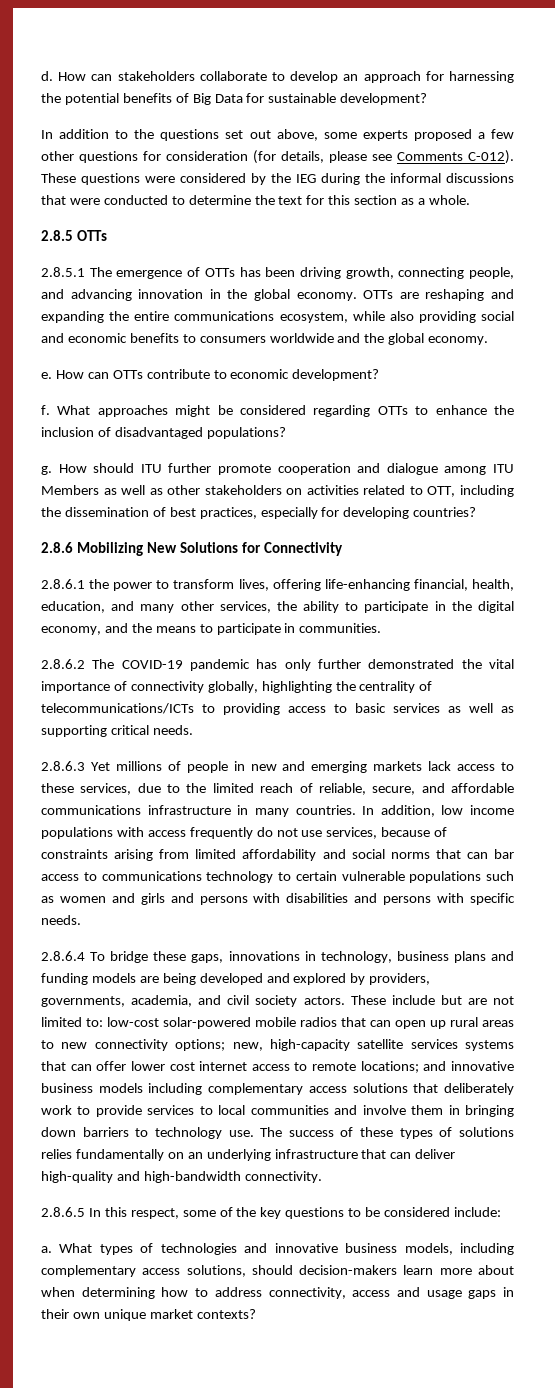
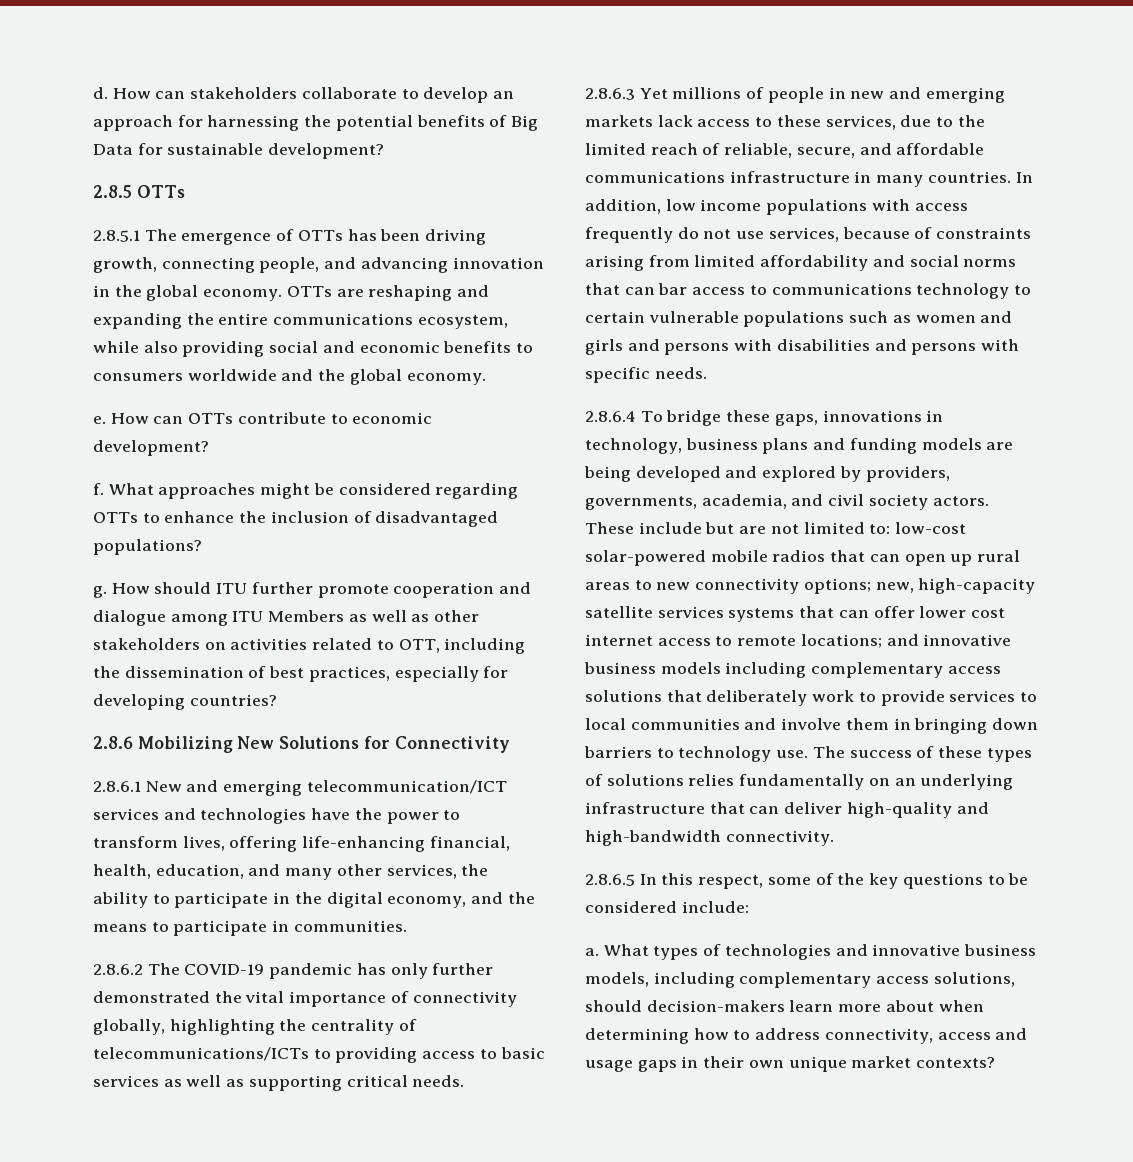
- In addition to the questions set out above, some experts proposed a few other questions for consideration (for details, please see Comments C-012). These questions were considered by the IEG during the informal discussions that were conducted to determine the text for this section as a whole.
- 2.8.6.1 the power to transform lives, offering life-enhancing financial, health, education, and many other services, the ability to participate in the digital economy, and the means to participate in communities.
+ 2.8.6.1 New and emerging telecommunication/ICT services and technologies have the power to transform lives, offering life-enhancing financial, health, education, and many other services, the ability to participate in the digital economy, and the means to participate in communities.

